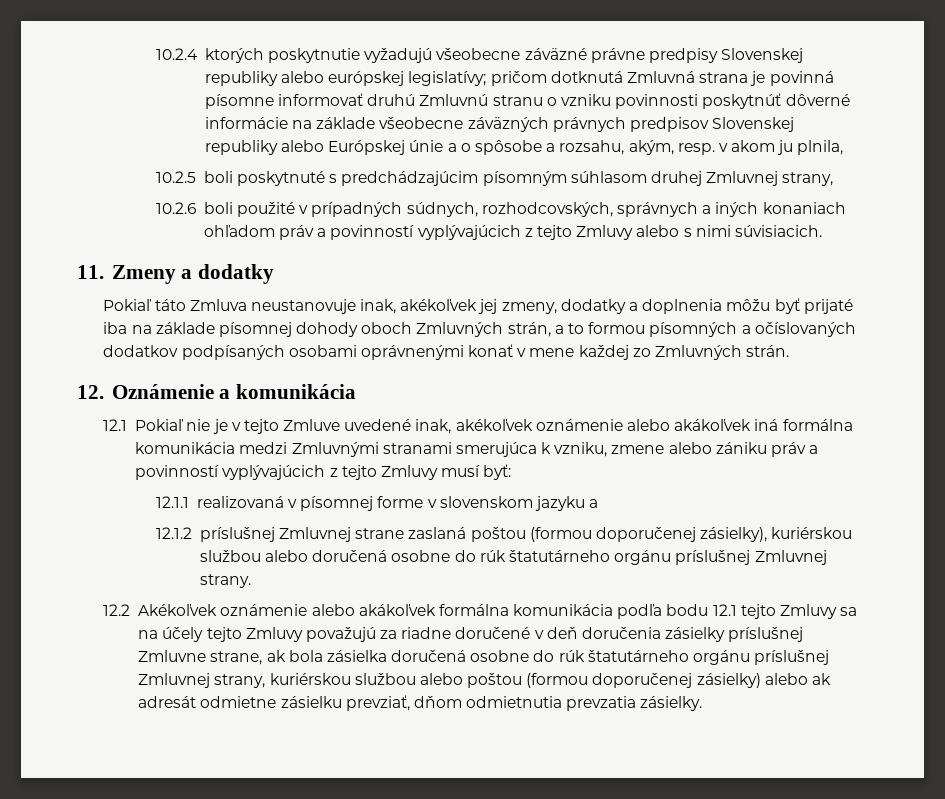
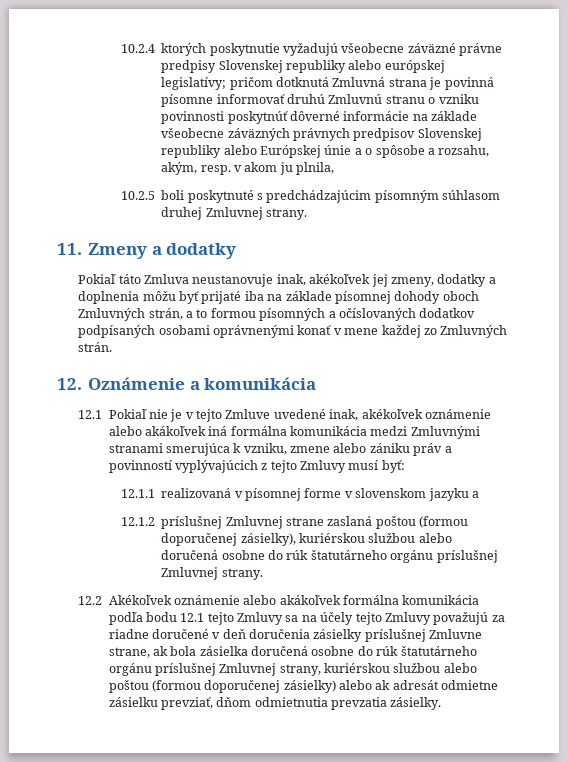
- 10.2.5 boli poskytnuté s predchádzajúcim písomným súhlasom druhej Zmluvnej strany,
- 10.2.6 boli použité v prípadných súdnych, rozhodcovských, správnych a iných konaniach ohľadom práv a povinností vyplývajúcich z tejto Zmluvy alebo s nimi súvisiacich.
+ 10.2.5 boli poskytnuté s predchádzajúcim písomným súhlasom druhej Zmluvnej strany.

